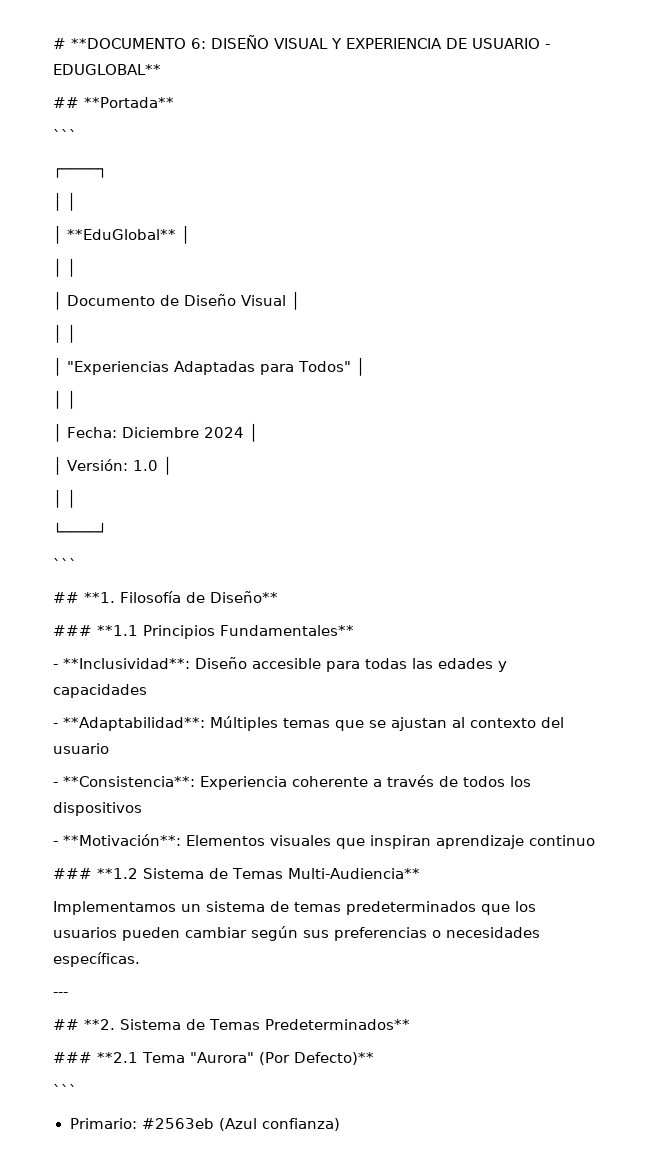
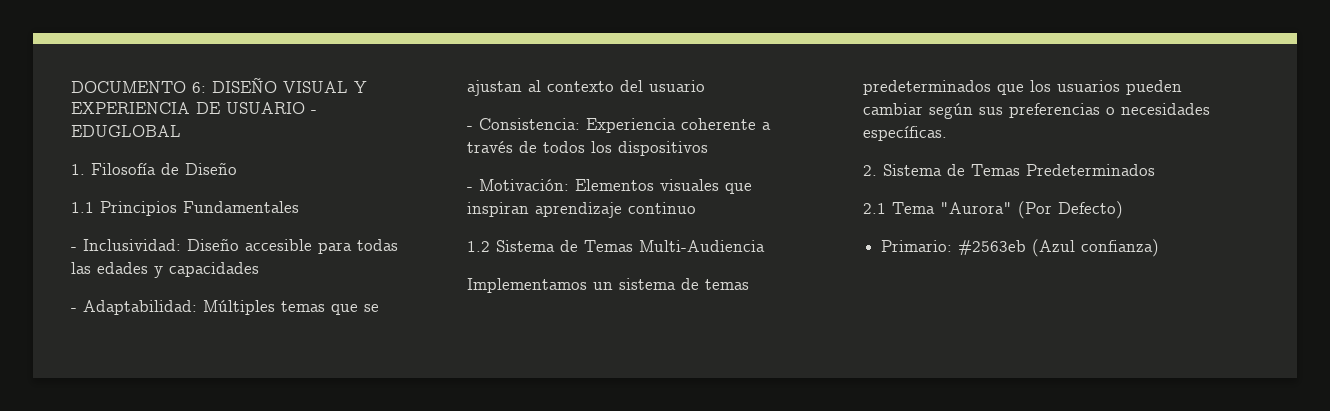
- # **DOCUMENTO 6: DISEÑO VISUAL Y EXPERIENCIA DE USUARIO - EDUGLOBAL**
- ## **Portada**
- ```
- ┌────┐
- │ │
- │ **EduGlobal** │
- │ │
- │ Documento de Diseño Visual │
- │ │
- │ "Experiencias Adaptadas para Todos" │
- │ │
- │ Fecha: Diciembre 2024 │
- │ Versión: 1.0 │
- │ │
- └────┘
- ```
- ## **1. Filosofía de Diseño**
- ### **1.1 Principios Fundamentales**
- - **Inclusividad**: Diseño accesible para todas las edades y capacidades
+ DOCUMENTO 6: DISEÑO VISUAL Y EXPERIENCIA DE USUARIO - EDUGLOBAL
+ 1. Filosofía de Diseño
+ 1.1 Principios Fundamentales
+ - Inclusividad: Diseño accesible para todas las edades y capacidades
- - **Adaptabilidad**: Múltiples temas que se ajustan al contexto del usuario
+ - Adaptabilidad: Múltiples temas que se ajustan al contexto del usuario
- - **Consistencia**: Experiencia coherente a través de todos los dispositivos
+ - Consistencia: Experiencia coherente a través de todos los dispositivos
- - **Motivación**: Elementos visuales que inspiran aprendizaje continuo
+ - Motivación: Elementos visuales que inspiran aprendizaje continuo
- ### **1.2 Sistema de Temas Multi-Audiencia**
+ 1.2 Sistema de Temas Multi-Audiencia
- ---
- ## **2. Sistema de Temas Predeterminados**
- ### **2.1 Tema "Aurora" (Por Defecto)**
- ```
+ 2. Sistema de Temas Predeterminados
+ 2.1 Tema "Aurora" (Por Defecto)

